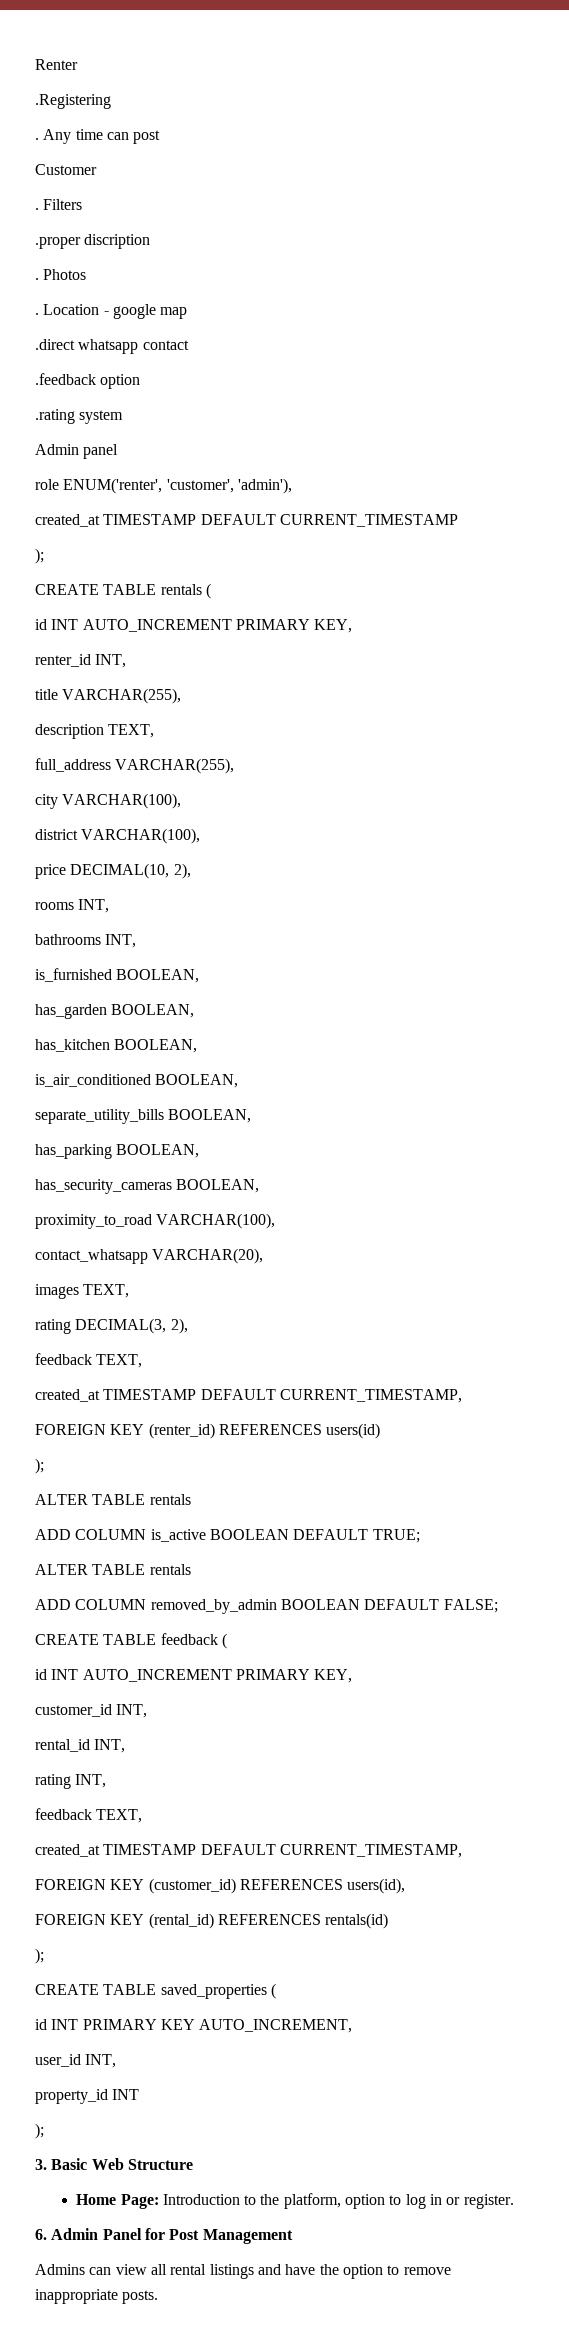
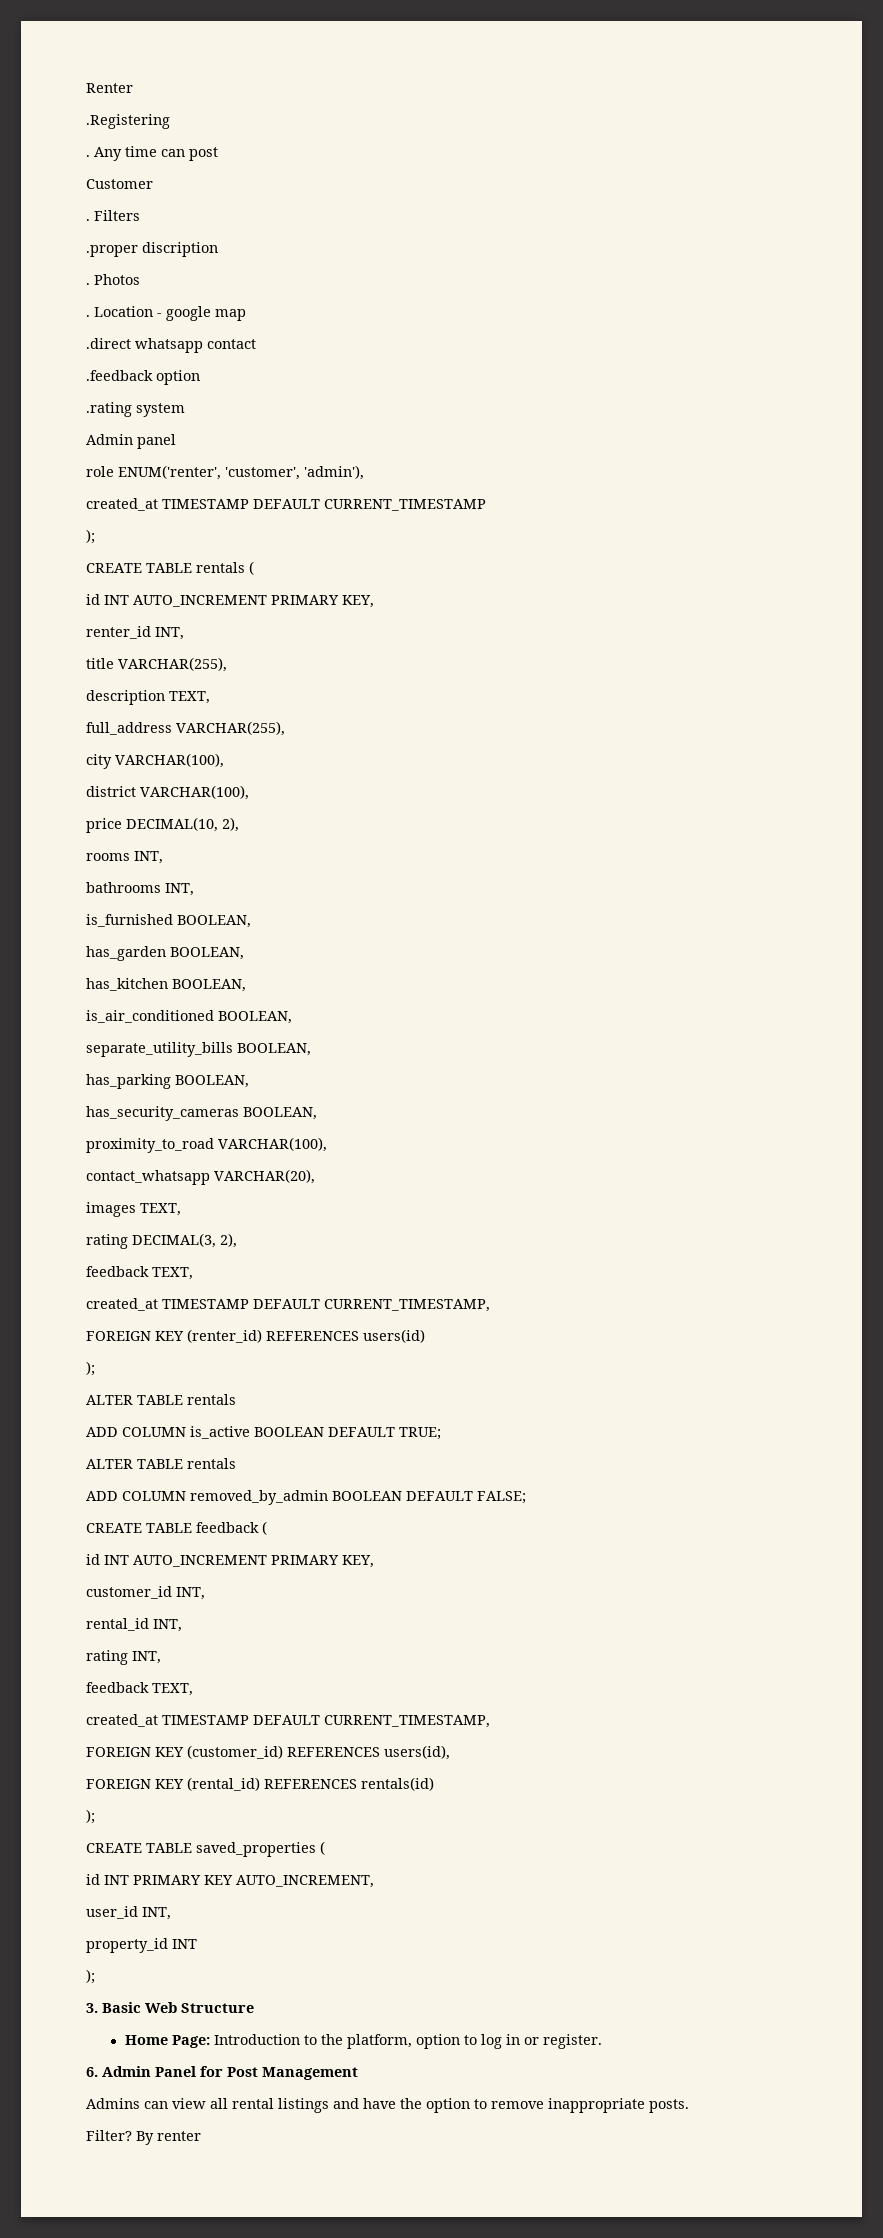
+ Filter? By renter

